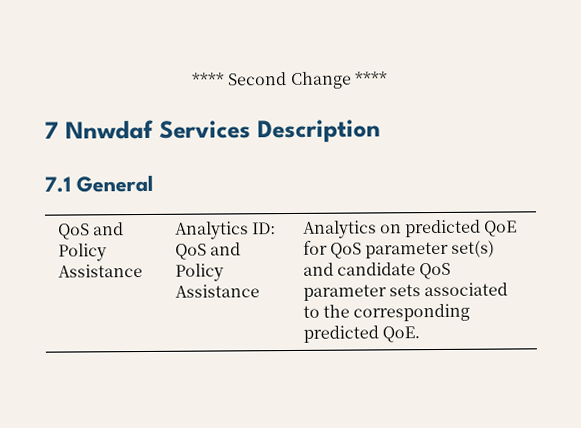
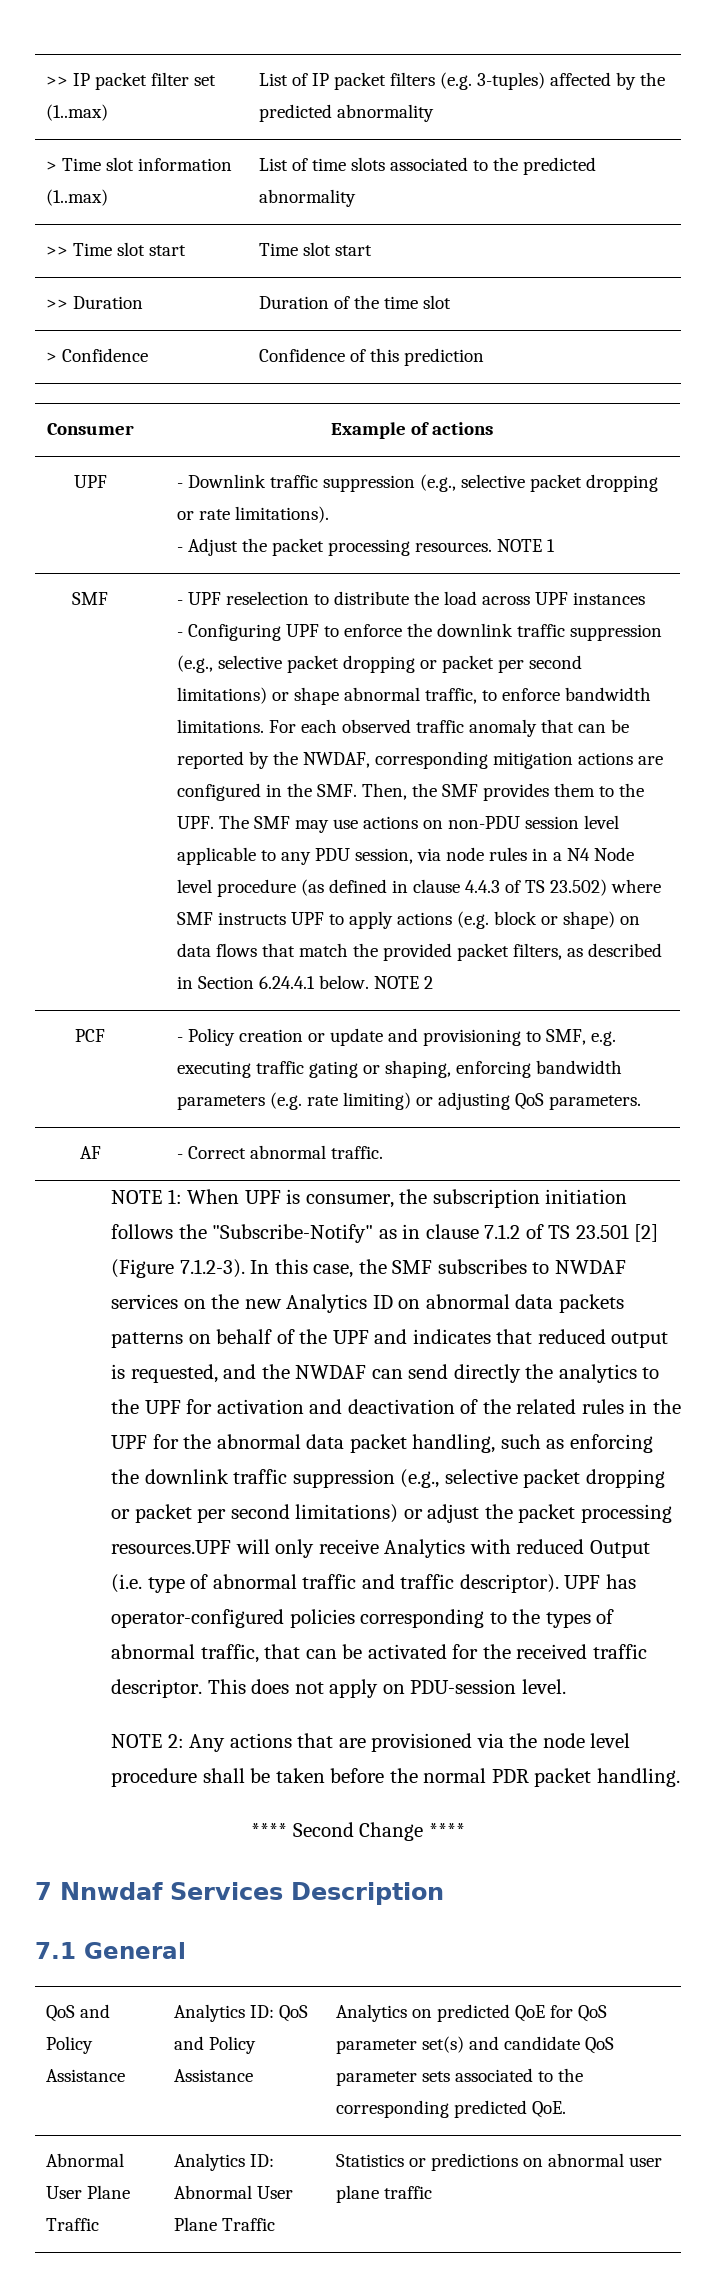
+ >> IP packet filter set (1..max) | List of IP packet filters (e.g. 3-tuples) affected by the predicted abnormality
+ > Time slot information (1..max) | List of time slots associated to the predicted abnormality
+ >> Time slot start | Time slot start
+ >> Duration | Duration of the time slot
+ > Confidence | Confidence of this prediction
+ Consumer | Example of actions
+ UPF | - Downlink traffic suppression (e.g., selective packet dropping or rate limitations).
+ - Adjust the packet processing resources. NOTE 1
+ SMF | - UPF reselection to distribute the load across UPF instances
+ - Configuring UPF to enforce the downlink traffic suppression (e.g., selective packet dropping or packet per second limitations) or shape abnormal traffic, to enforce bandwidth limitations. For each observed traffic anomaly that can be reported by the NWDAF, corresponding mitigation actions are configured in the SMF. Then, the SMF provides them to the UPF. The SMF may use actions on non-PDU session level applicable to any PDU session, via node rules in a N4 Node level procedure (as defined in clause 4.4.3 of TS 23.502) where SMF instructs UPF to apply actions (e.g. block or shape) on data flows that match the provided packet filters, as described in Section 6.24.4.1 below. NOTE 2
+ PCF | - Policy creation or update and provisioning to SMF, e.g. executing traffic gating or shaping, enforcing bandwidth parameters (e.g. rate limiting) or adjusting QoS parameters.
+ AF | - Correct abnormal traffic.
+ NOTE 1: When UPF is consumer, the subscription initiation follows the "Subscribe-Notify" as in clause 7.1.2 of TS 23.501 [2] (Figure 7.1.2-3). In this case, the SMF subscribes to NWDAF services on the new Analytics ID on abnormal data packets patterns on behalf of the UPF and indicates that reduced output is requested, and the NWDAF can send directly the analytics to the UPF for activation and deactivation of the related rules in the UPF for the abnormal data packet handling, such as enforcing the downlink traffic suppression (e.g., selective packet dropping or packet per second limitations) or adjust the packet processing resources.UPF will only receive Analytics with reduced Output (i.e. type of abnormal traffic and traffic descriptor). UPF has operator-configured policies corresponding to the types of abnormal traffic, that can be activated for the received traffic descriptor. This does not apply on PDU-session level.
+ NOTE 2: Any actions that are provisioned via the node level procedure shall be taken before the normal PDR packet handling.
+ Abnormal User Plane Traffic | Analytics ID: Abnormal User Plane Traffic | Statistics or predictions on abnormal user plane traffic

